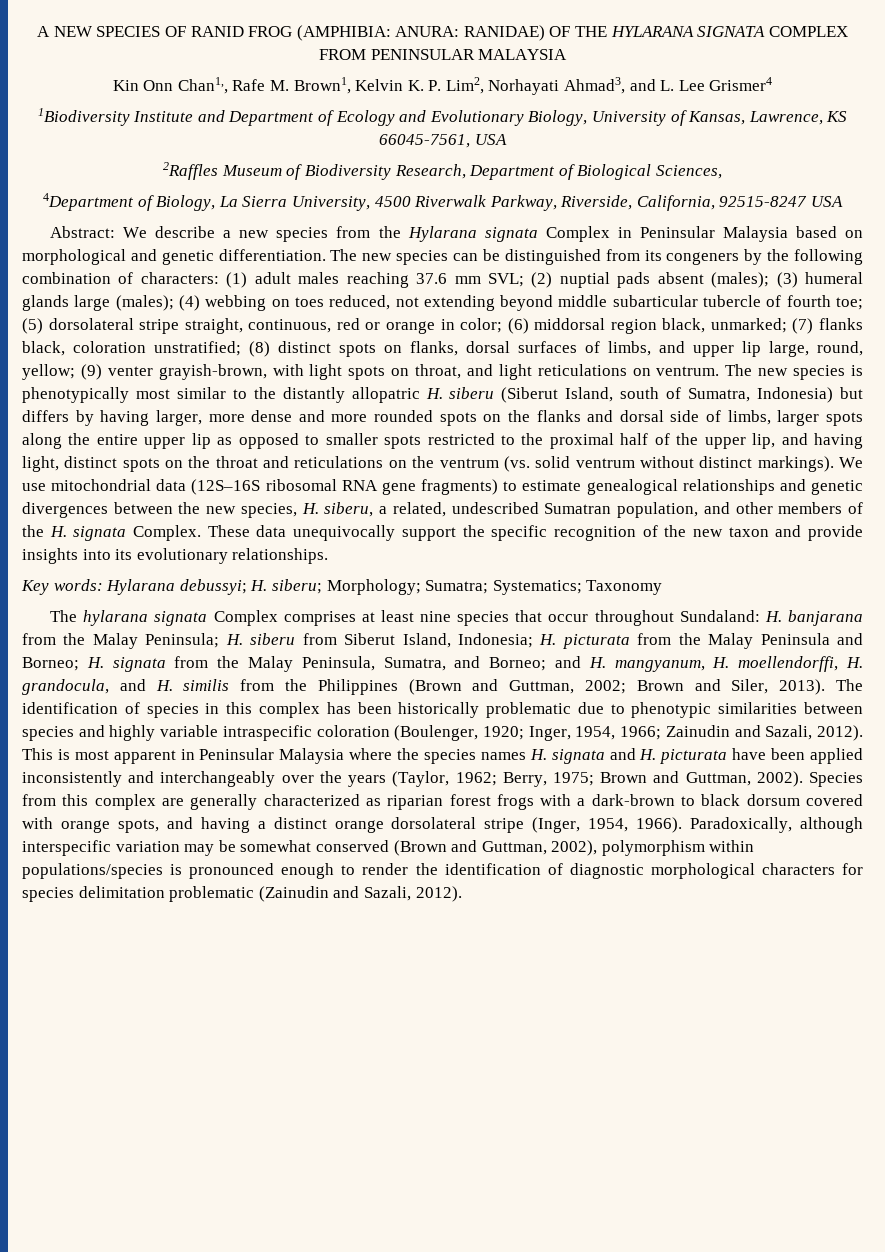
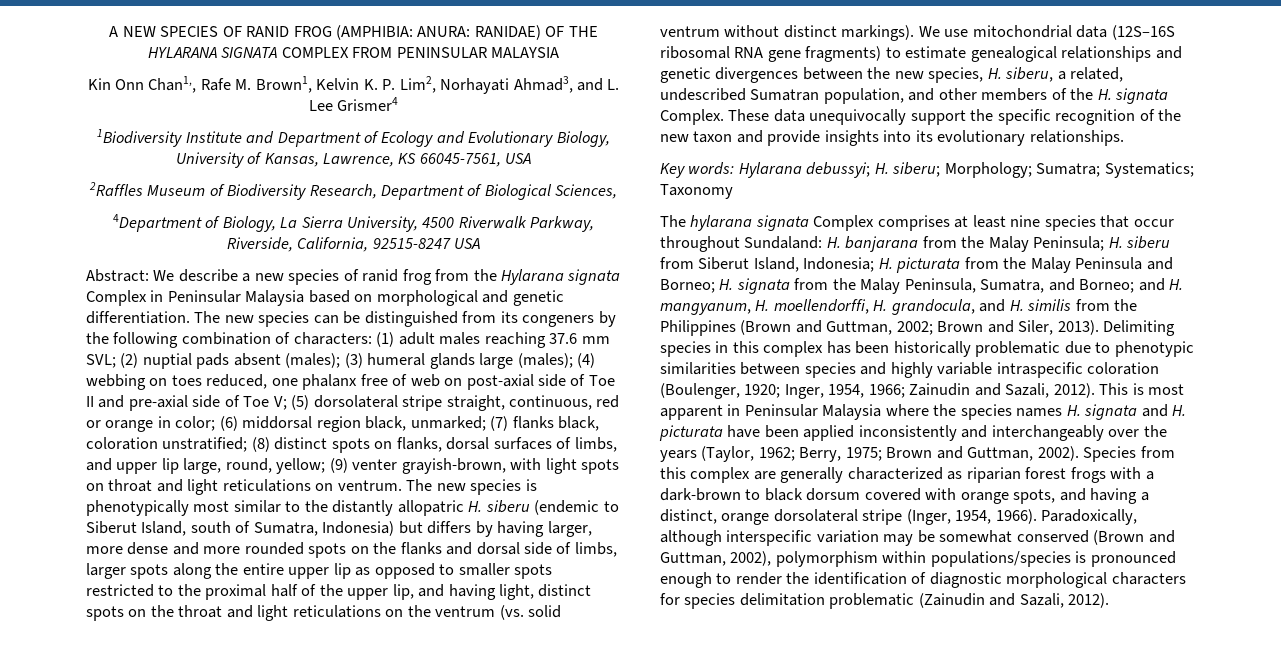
- Abstract: We describe a new species from the Hylarana signata Complex in Peninsular Malaysia based on morphological and genetic differentiation.
+ Abstract: We describe a new species of ranid frog from the Hylarana signata Complex in Peninsular Malaysia based on morphological and genetic differentiation.
- (4) webbing on toes reduced, not extending beyond middle subarticular tubercle of fourth toe;
+ (4) webbing on toes reduced, one phalanx free of web on post-axial side of Toe II and pre-axial side of Toe V;
- (9) venter grayish-brown, with light spots on throat, and light reticulations on ventrum.
+ (9) venter grayish-brown, with light spots on throat and light reticulations on ventrum.
- The new species is phenotypically most similar to the distantly allopatric H. siberu (Siberut Island, south of Sumatra, Indonesia) but differs by having larger, more dense and more rounded spots on the flanks and dorsal side of limbs, larger spots along the entire upper lip as opposed to smaller spots restricted to the proximal half of the upper lip, and having light, distinct spots on the throat and reticulations on the ventrum (vs. solid ventrum without distinct markings).
+ The new species is phenotypically most similar to the distantly allopatric H. siberu (endemic to Siberut Island, south of Sumatra, Indonesia) but differs by having larger, more dense and more rounded spots on the flanks and dorsal side of limbs, larger spots along the entire upper lip as opposed to smaller spots restricted to the proximal half of the upper lip, and having light, distinct spots on the throat and light reticulations on the ventrum (vs. solid ventrum without distinct markings).
- The identification of species in this complex has been historically problematic due to phenotypic similarities between species and highly variable intraspecific coloration (Boulenger, 1920; Inger, 1954, 1966; Zainudin and Sazali, 2012).
+ Delimiting species in this complex has been historically problematic due to phenotypic similarities between species and highly variable intraspecific coloration (Boulenger, 1920; Inger, 1954, 1966; Zainudin and Sazali, 2012).
- Species from this complex are generally characterized as riparian forest frogs with a dark-brown to black dorsum covered with orange spots, and having a distinct orange dorsolateral stripe (Inger, 1954, 1966).
+ Species from this complex are generally characterized as riparian forest frogs with a dark-brown to black dorsum covered with orange spots, and having a distinct, orange dorsolateral stripe (Inger, 1954, 1966).

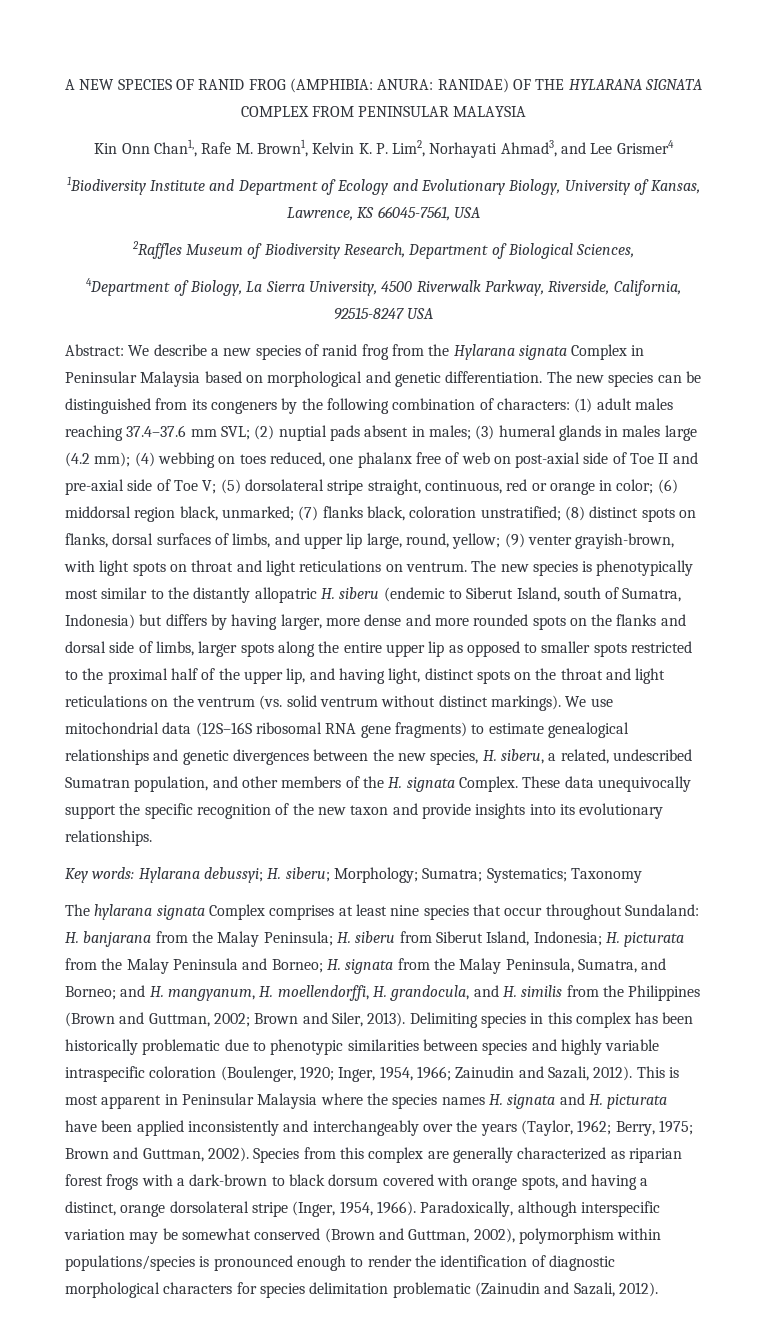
- Kin Onn Chan1,, Rafe M. Brown1, Kelvin K. P. Lim2, Norhayati Ahmad3, and L. Lee Grismer4
+ Kin Onn Chan1,, Rafe M. Brown1, Kelvin K. P. Lim2, Norhayati Ahmad3, and Lee Grismer4
- (1) adult males reaching 37.6 mm SVL;
+ (1) adult males reaching 37.4–37.6 mm SVL;
- (2) nuptial pads absent (males);
+ (2) nuptial pads absent in males;
- (3) humeral glands large (males);
+ (3) humeral glands in males large (4.2 mm);

